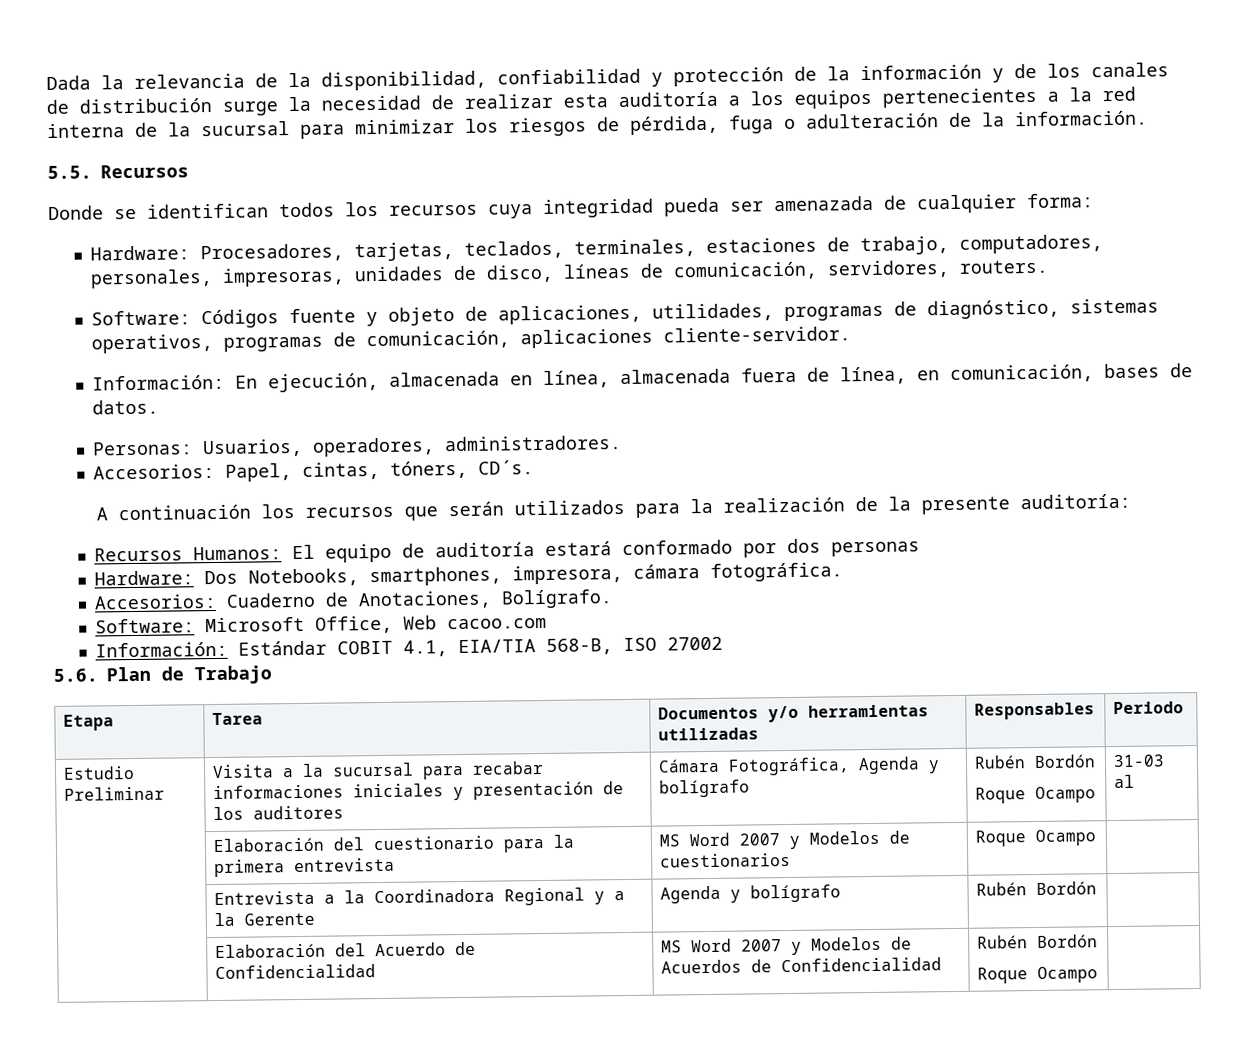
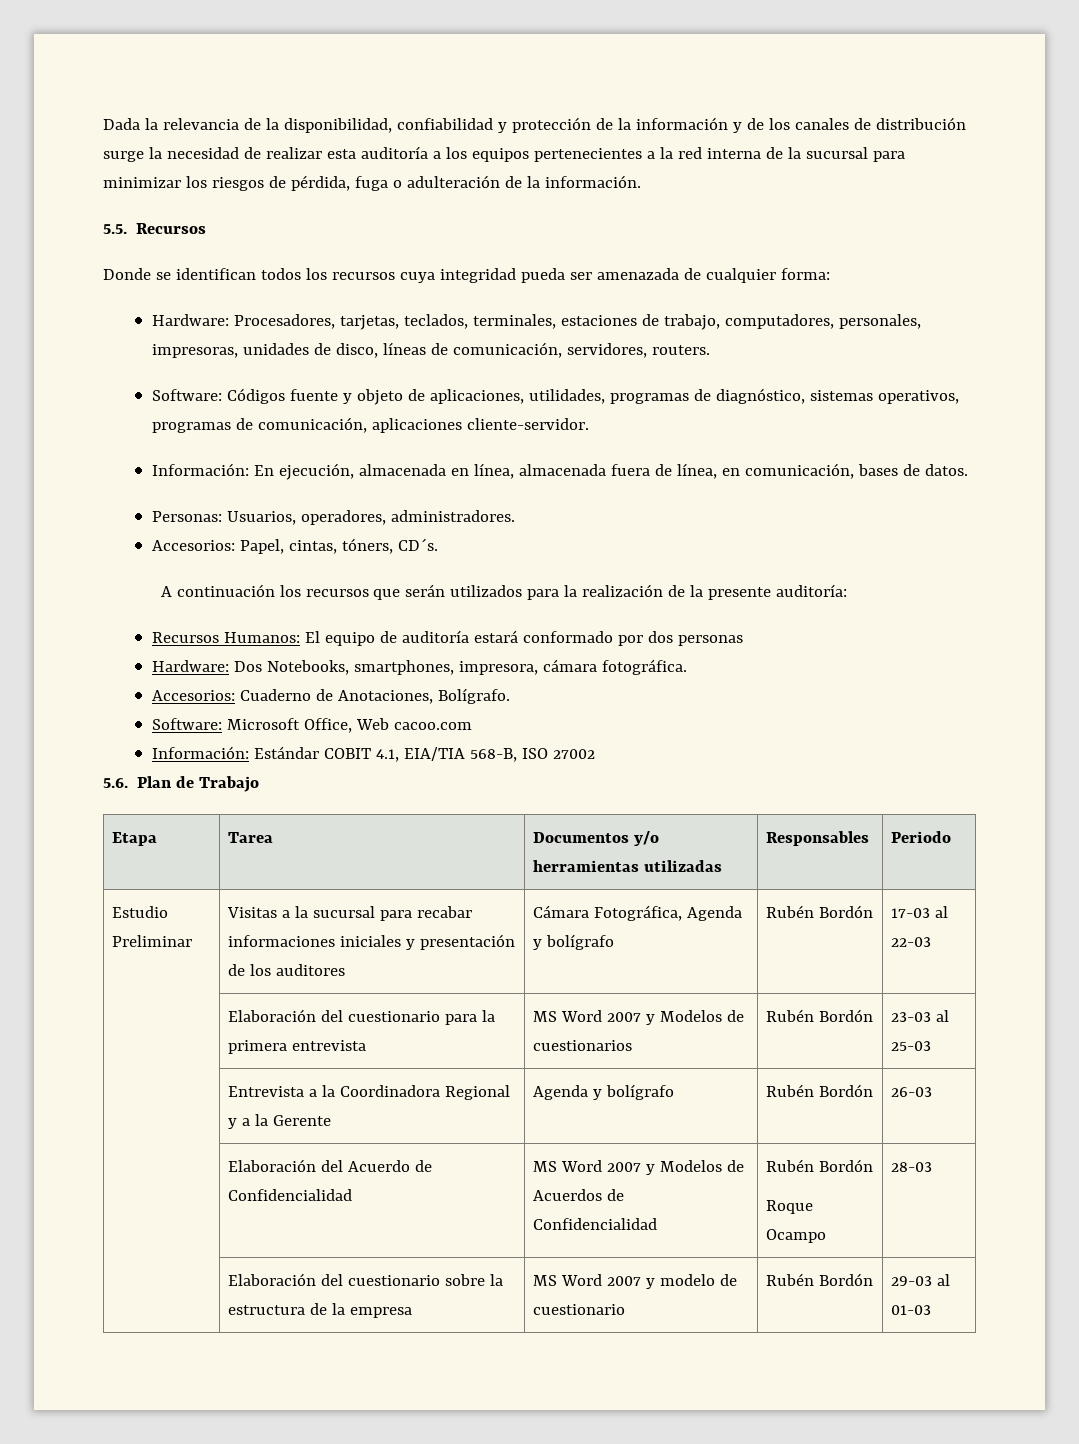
- Estudio Preliminar | Visita a la sucursal para recabar informaciones iniciales y presentación de los auditores | Cámara Fotográfica, Agenda y bolígrafo | Rubén Bordón
- Roque Ocampo | 31-03 al
+ Estudio Preliminar | Visitas a la sucursal para recabar informaciones iniciales y presentación de los auditores | Cámara Fotográfica, Agenda y bolígrafo | Rubén Bordón | 17-03 al 22-03
- | Elaboración del cuestionario para la primera entrevista | MS Word 2007 y Modelos de cuestionarios | Roque Ocampo |
+ | Elaboración del cuestionario para la primera entrevista | MS Word 2007 y Modelos de cuestionarios | Rubén Bordón | 23-03 al 25-03
- | Entrevista a la Coordinadora Regional y a la Gerente | Agenda y bolígrafo | Rubén Bordón |
+ | Entrevista a la Coordinadora Regional y a la Gerente | Agenda y bolígrafo | Rubén Bordón | 26-03
  | Elaboración del Acuerdo de Confidencialidad | MS Word 2007 y Modelos de Acuerdos de Confidencialidad | Rubén Bordón
- Roque Ocampo |
+ Roque Ocampo | 28-03
+ | Elaboración del cuestionario sobre la estructura de la empresa | MS Word 2007 y modelo de cuestionario | Rubén Bordón | 29-03 al 01-03

